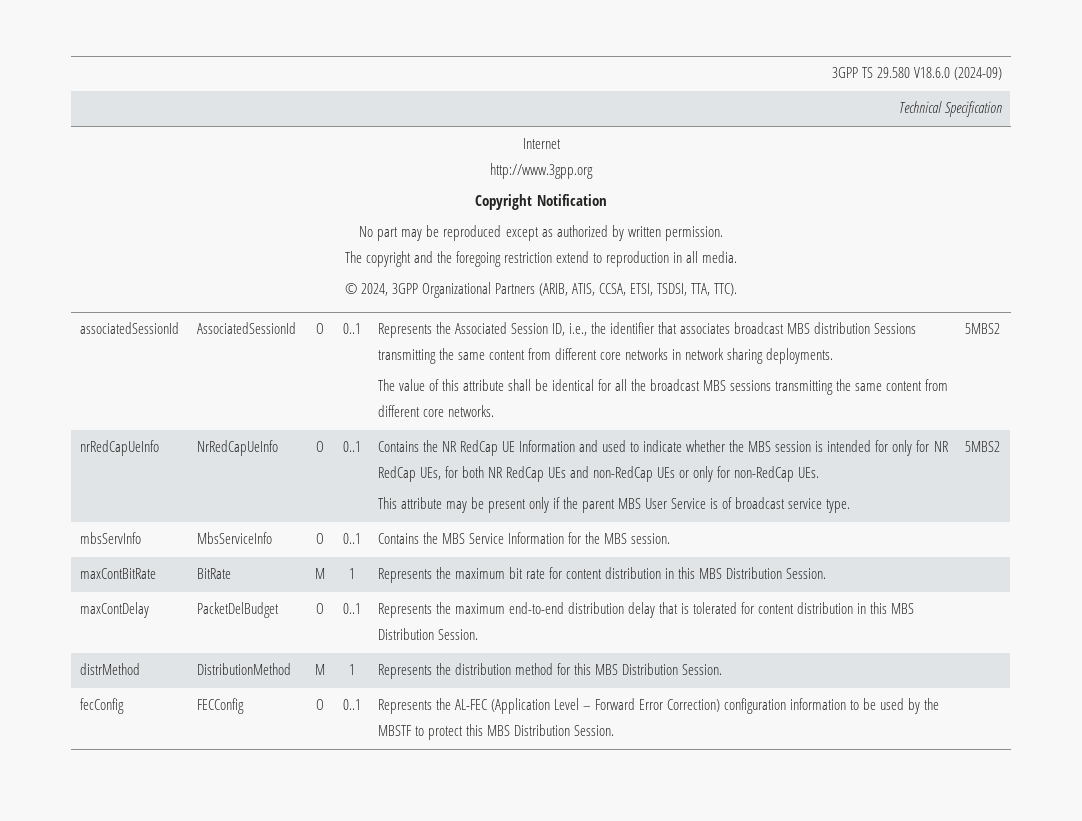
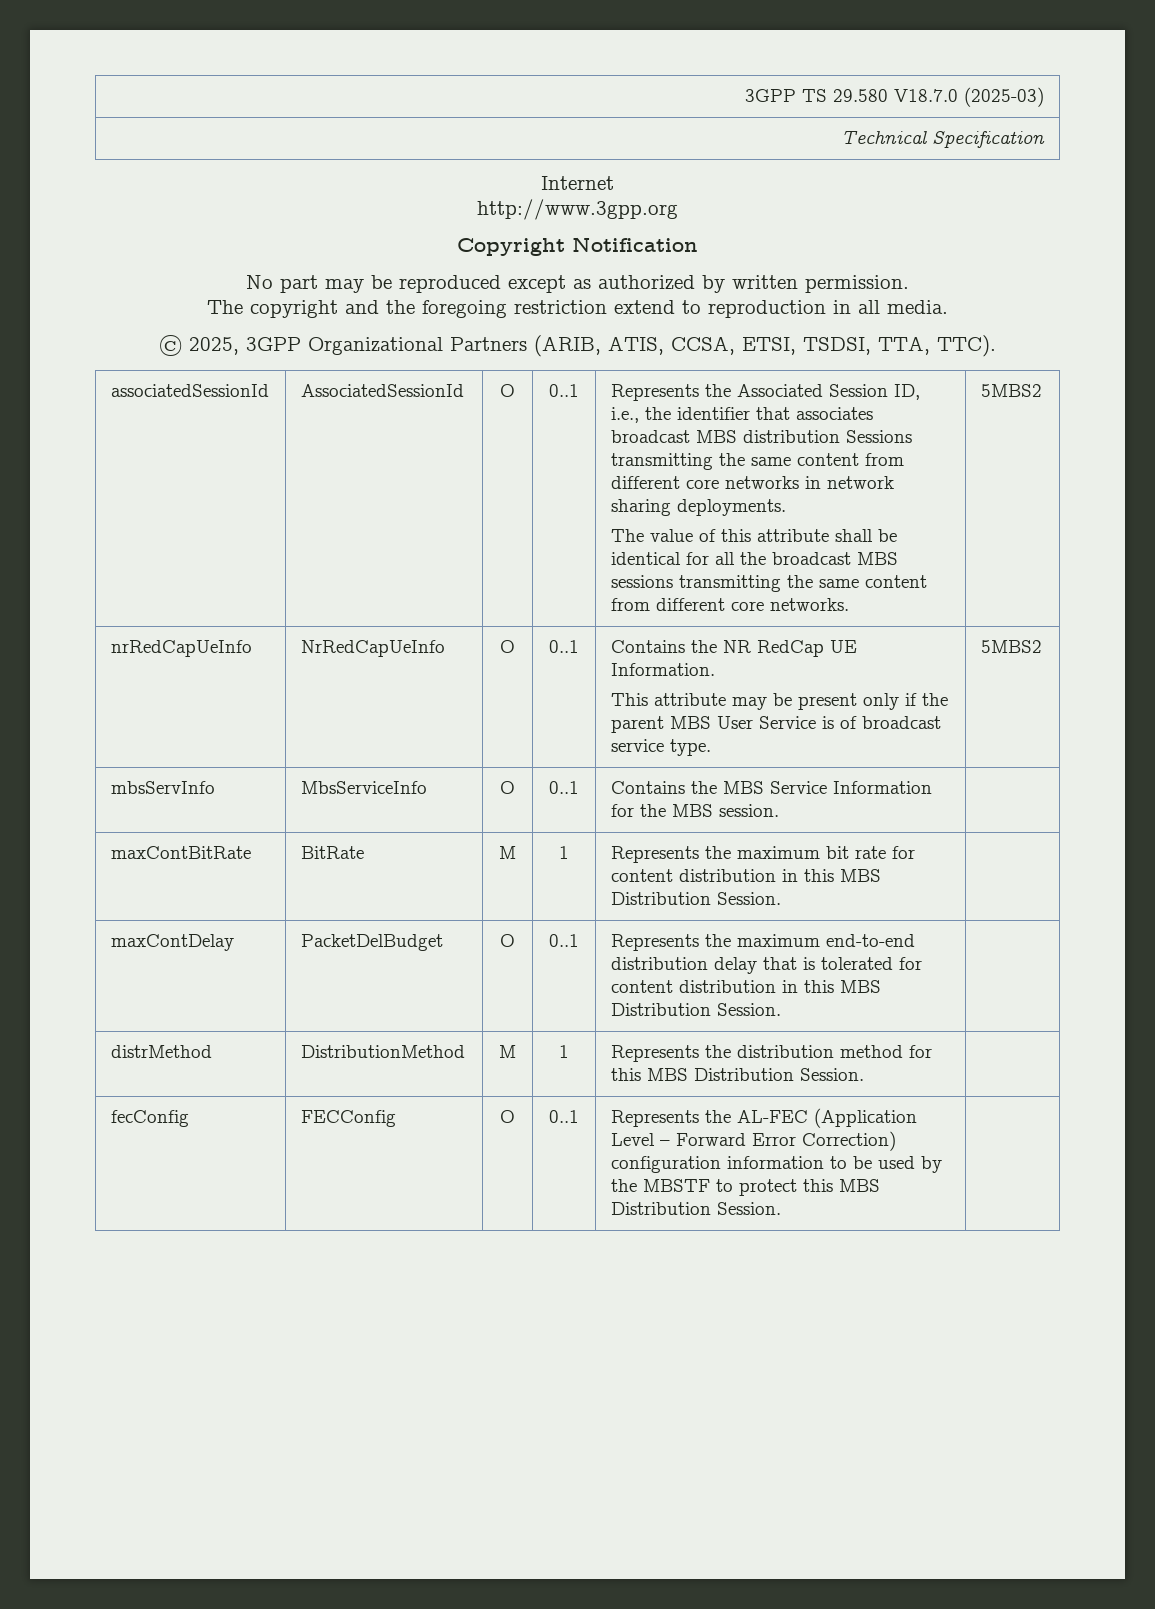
- 3GPP TS 29.580 V18.6.0 (2024-09)
+ 3GPP TS 29.580 V18.7.0 (2025-03)
- © 2024, 3GPP Organizational Partners (ARIB, ATIS, CCSA, ETSI, TSDSI, TTA, TTC).
+ © 2025, 3GPP Organizational Partners (ARIB, ATIS, CCSA, ETSI, TSDSI, TTA, TTC).
- Contains the NR RedCap UE Information and used to indicate whether the MBS session is intended for only for NR RedCap UEs, for both NR RedCap UEs and non-RedCap UEs or only for non-RedCap UEs.
+ Contains the NR RedCap UE Information.

